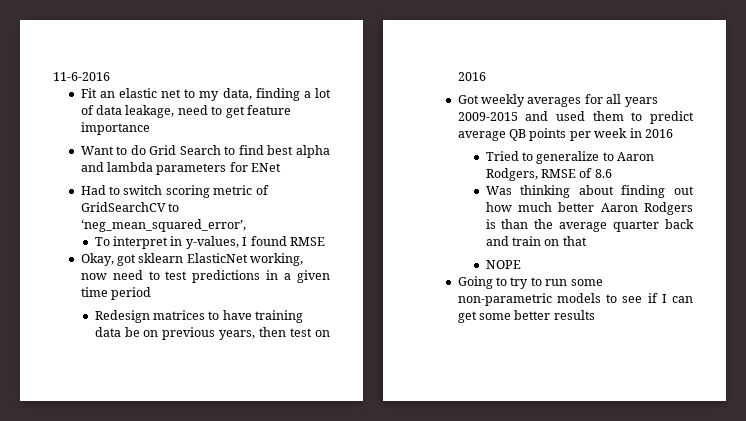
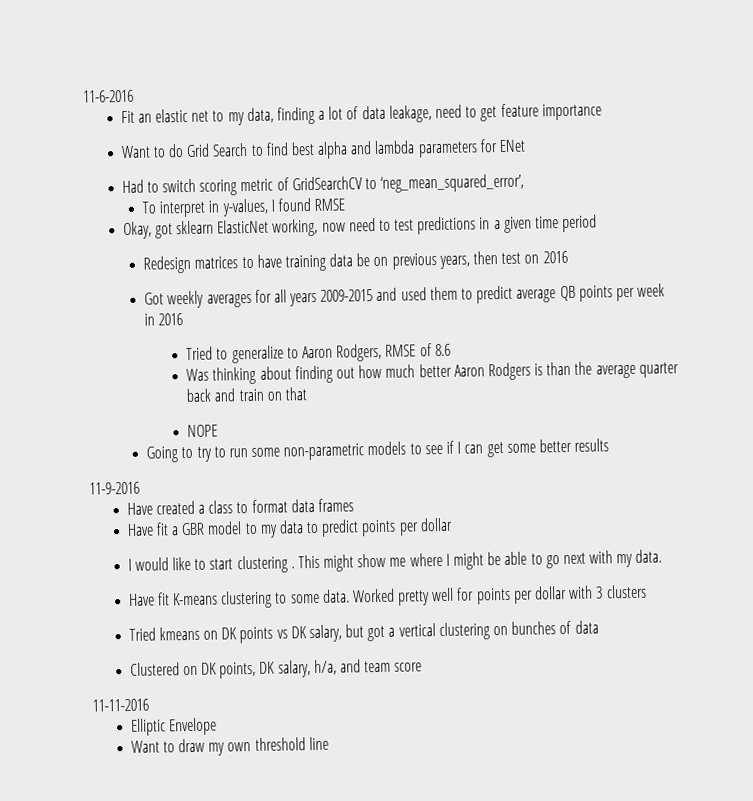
+ 11-9-2016
+ Have created a class to format data frames
+ Have fit a GBR model to my data to predict points per dollar
+ I would like to start clustering . This might show me where I might be able to go next with my data.
+ Have fit K-means clustering to some data. Worked pretty well for points per dollar with 3 clusters
+ Tried kmeans on DK points vs DK salary, but got a vertical clustering on bunches of data
+ Clustered on DK points, DK salary, h/a, and team score
+ 11-11-2016
+ Elliptic Envelope
+ Want to draw my own threshold line

